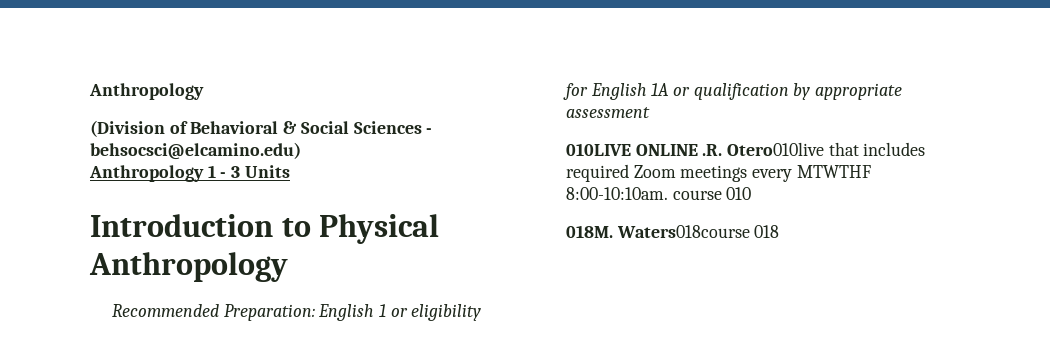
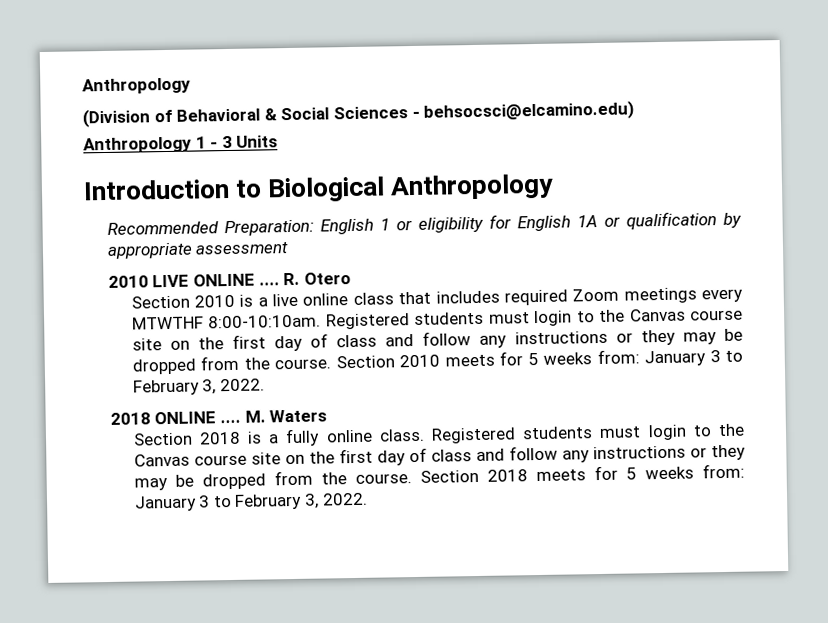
- Introduction to Physical Anthropology
+ Introduction to Biological Anthropology
- 010LIVE ONLINE .R. Otero010live that includes required Zoom meetings every MTWTHF 8:00-10:10am. course 010
- 018M. Waters018course 018
+ 2010 LIVE ONLINE .... R. Otero
+ Section 2010 is a live online class that includes required Zoom meetings every MTWTHF 8:00-10:10am. Registered students must login to the Canvas course site on the first day of class and follow any instructions or they may be dropped from the course. Section 2010 meets for 5 weeks from: January 3 to February 3, 2022.
+ 2018 ONLINE .... M. Waters
+ Section 2018 is a fully online class. Registered students must login to the Canvas course site on the first day of class and follow any instructions or they may be dropped from the course. Section 2018 meets for 5 weeks from: January 3 to February 3, 2022.

